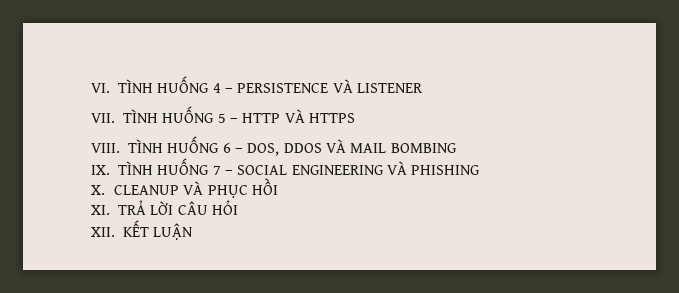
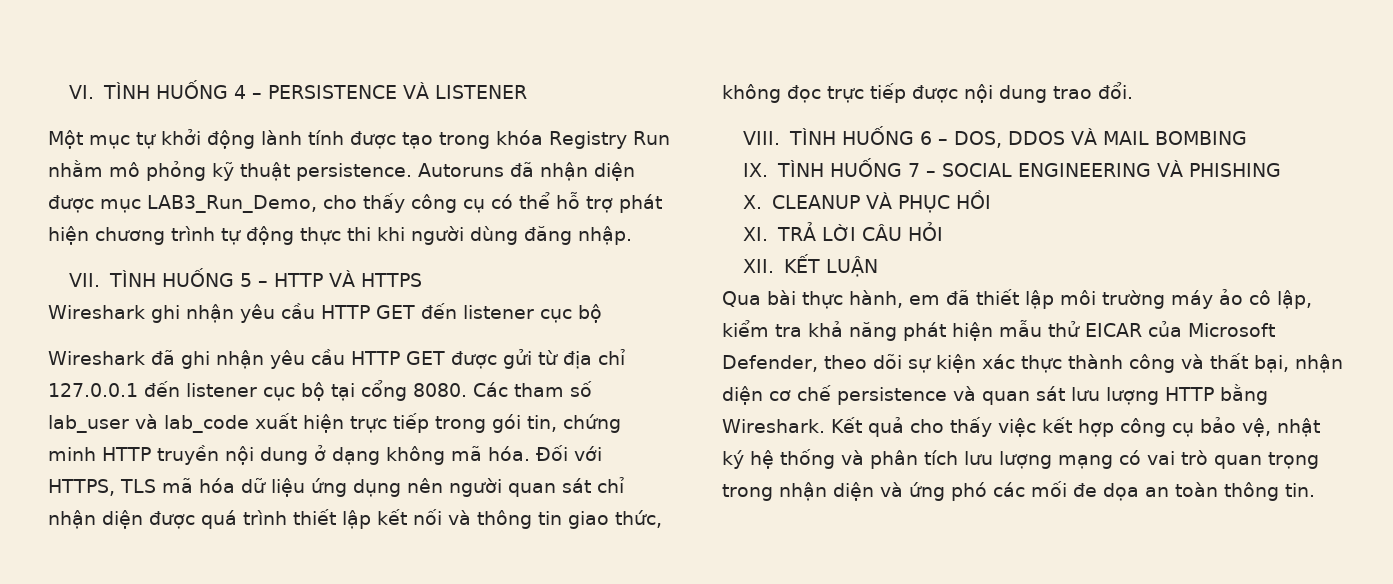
+ Một mục tự khởi động lành tính được tạo trong khóa Registry Run nhằm mô phỏng kỹ thuật persistence. Autoruns đã nhận diện được mục LAB3_Run_Demo, cho thấy công cụ có thể hỗ trợ phát hiện chương trình tự động thực thi khi người dùng đăng nhập.
+ Wireshark ghi nhận yêu cầu HTTP GET đến listener cục bộ
+ Wireshark đã ghi nhận yêu cầu HTTP GET được gửi từ địa chỉ 127.0.0.1 đến listener cục bộ tại cổng 8080. Các tham số lab_user và lab_code xuất hiện trực tiếp trong gói tin, chứng minh HTTP truyền nội dung ở dạng không mã hóa. Đối với HTTPS, TLS mã hóa dữ liệu ứng dụng nên người quan sát chỉ nhận diện được quá trình thiết lập kết nối và thông tin giao thức, không đọc trực tiếp được nội dung trao đổi.
+ Qua bài thực hành, em đã thiết lập môi trường máy ảo cô lập, kiểm tra khả năng phát hiện mẫu thử EICAR của Microsoft Defender, theo dõi sự kiện xác thực thành công và thất bại, nhận diện cơ chế persistence và quan sát lưu lượng HTTP bằng Wireshark. Kết quả cho thấy việc kết hợp công cụ bảo vệ, nhật ký hệ thống và phân tích lưu lượng mạng có vai trò quan trọng trong nhận diện và ứng phó các mối đe dọa an toàn thông tin.

